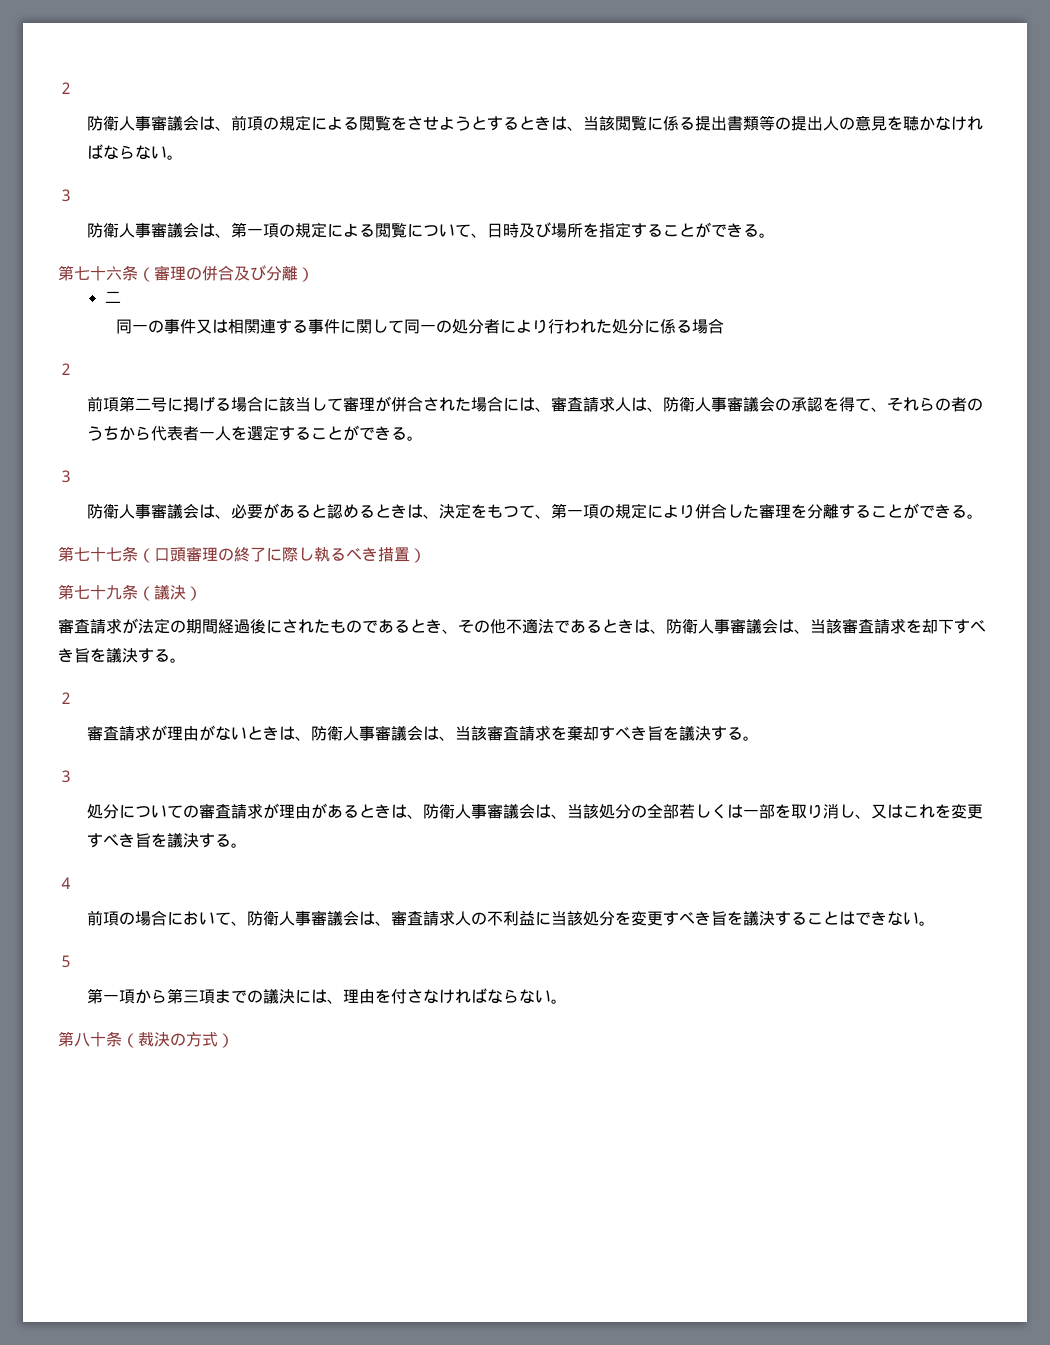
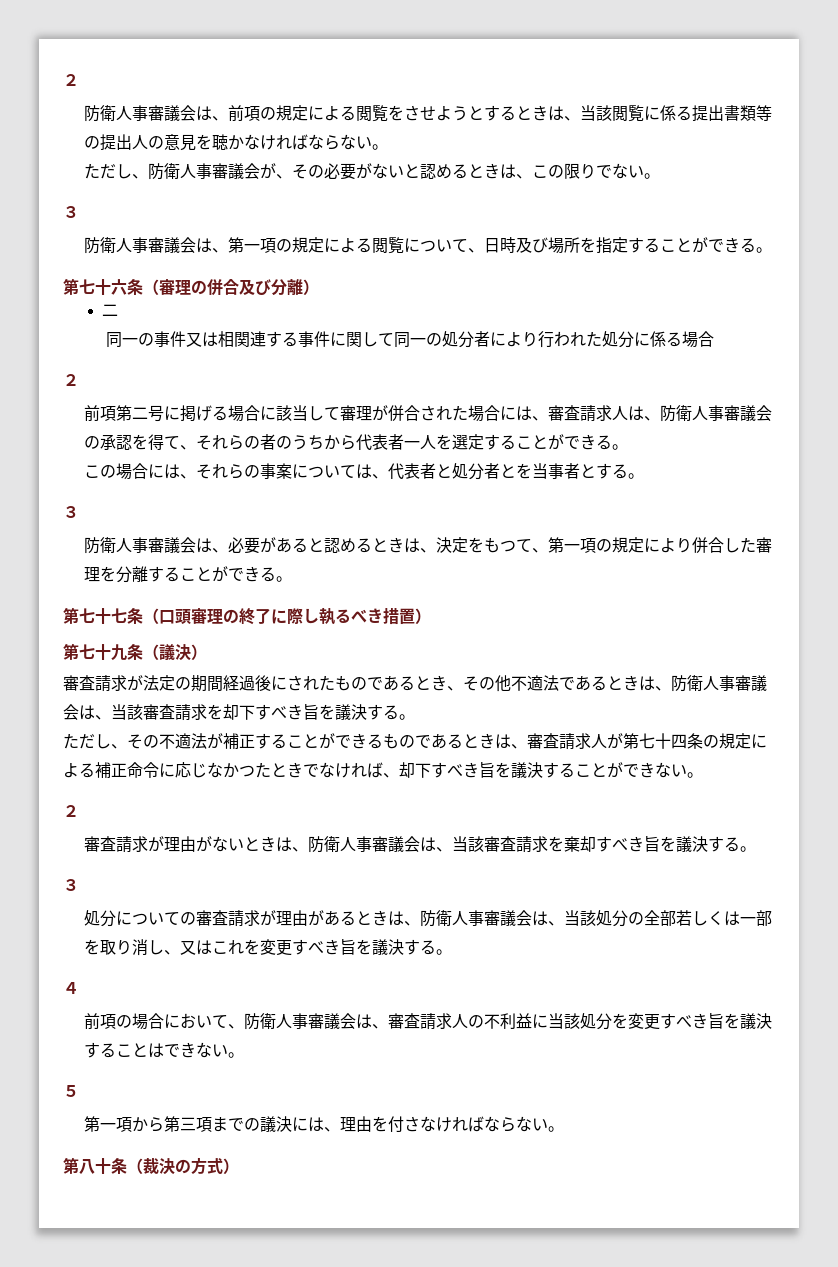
+ ただし、防衛人事審議会が、その必要がないと認めるときは、この限りでない。
+ この場合には、それらの事案については、代表者と処分者とを当事者とする。
+ ただし、その不適法が補正することができるものであるときは、審査請求人が第七十四条の規定による補正命令に応じなかつたときでなければ、却下すべき旨を議決することができない。

